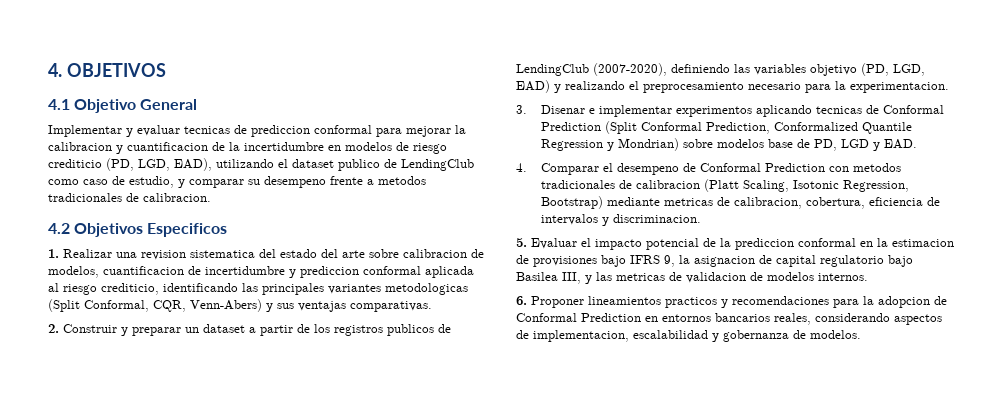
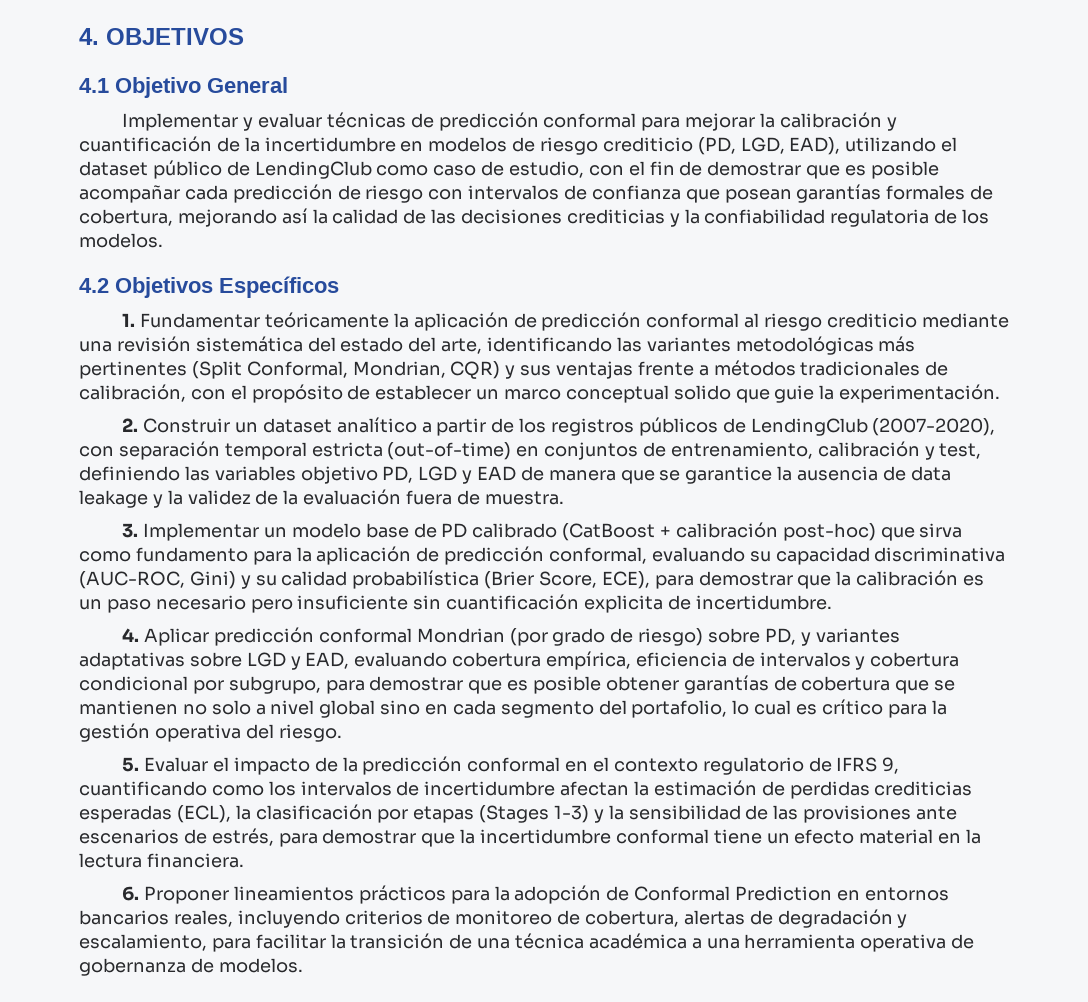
- Implementar y evaluar tecnicas de prediccion conformal para mejorar la calibracion y cuantificacion de la incertidumbre en modelos de riesgo crediticio (PD, LGD, EAD), utilizando el dataset publico de LendingClub como caso de estudio, y comparar su desempeno frente a metodos tradicionales de calibracion.
+ Implementar y evaluar técnicas de predicción conformal para mejorar la calibración y cuantificación de la incertidumbre en modelos de riesgo crediticio (PD, LGD, EAD), utilizando el dataset público de LendingClub como caso de estudio, con el fin de demostrar que es posible acompañar cada predicción de riesgo con intervalos de confianza que posean garantías formales de cobertura, mejorando así la calidad de las decisiones crediticias y la confiabilidad regulatoria de los modelos.
- 4.2 Objetivos Especificos
+ 4.2 Objetivos Específicos
- 1. Realizar una revision sistematica del estado del arte sobre calibracion de modelos, cuantificacion de incertidumbre y prediccion conformal aplicada al riesgo crediticio, identificando las principales variantes metodologicas (Split Conformal, CQR, Venn-Abers) y sus ventajas comparativas.
+ 1. Fundamentar teóricamente la aplicación de predicción conformal al riesgo crediticio mediante una revisión sistemática del estado del arte, identificando las variantes metodológicas más pertinentes (Split Conformal, Mondrian, CQR) y sus ventajas frente a métodos tradicionales de calibración, con el propósito de establecer un marco conceptual solido que guie la experimentación.
- 2. Construir y preparar un dataset a partir de los registros publicos de LendingClub (2007-2020), definiendo las variables objetivo (PD, LGD, EAD) y realizando el preprocesamiento necesario para la experimentacion.
- 3. Disenar e implementar experimentos aplicando tecnicas de Conformal Prediction (Split Conformal Prediction, Conformalized Quantile Regression y Mondrian) sobre modelos base de PD, LGD y EAD.
- 4. Comparar el desempeno de Conformal Prediction con metodos tradicionales de calibracion (Platt Scaling, Isotonic Regression, Bootstrap) mediante metricas de calibracion, cobertura, eficiencia de intervalos y discriminacion.
+ 2. Construir un dataset analítico a partir de los registros públicos de LendingClub (2007-2020), con separación temporal estricta (out-of-time) en conjuntos de entrenamiento, calibración y test, definiendo las variables objetivo PD, LGD y EAD de manera que se garantice la ausencia de data leakage y la validez de la evaluación fuera de muestra.
+ 3. Implementar un modelo base de PD calibrado (CatBoost + calibración post-hoc) que sirva como fundamento para la aplicación de predicción conformal, evaluando su capacidad discriminativa (AUC-ROC, Gini) y su calidad probabilística (Brier Score, ECE), para demostrar que la calibración es un paso necesario pero insuficiente sin cuantificación explicita de incertidumbre.
+ 4. Aplicar predicción conformal Mondrian (por grado de riesgo) sobre PD, y variantes adaptativas sobre LGD y EAD, evaluando cobertura empírica, eficiencia de intervalos y cobertura condicional por subgrupo, para demostrar que es posible obtener garantías de cobertura que se mantienen no solo a nivel global sino en cada segmento del portafolio, lo cual es crítico para la gestión operativa del riesgo.
- 5. Evaluar el impacto potencial de la prediccion conformal en la estimacion de provisiones bajo IFRS 9, la asignacion de capital regulatorio bajo Basilea III, y las metricas de validacion de modelos internos.
+ 5. Evaluar el impacto de la predicción conformal en el contexto regulatorio de IFRS 9, cuantificando como los intervalos de incertidumbre afectan la estimación de perdidas crediticias esperadas (ECL), la clasificación por etapas (Stages 1-3) y la sensibilidad de las provisiones ante escenarios de estrés, para demostrar que la incertidumbre conformal tiene un efecto material en la lectura financiera.
- 6. Proponer lineamientos practicos y recomendaciones para la adopcion de Conformal Prediction en entornos bancarios reales, considerando aspectos de implementacion, escalabilidad y gobernanza de modelos.
+ 6. Proponer lineamientos prácticos para la adopción de Conformal Prediction en entornos bancarios reales, incluyendo criterios de monitoreo de cobertura, alertas de degradación y escalamiento, para facilitar la transición de una técnica académica a una herramienta operativa de gobernanza de modelos.

